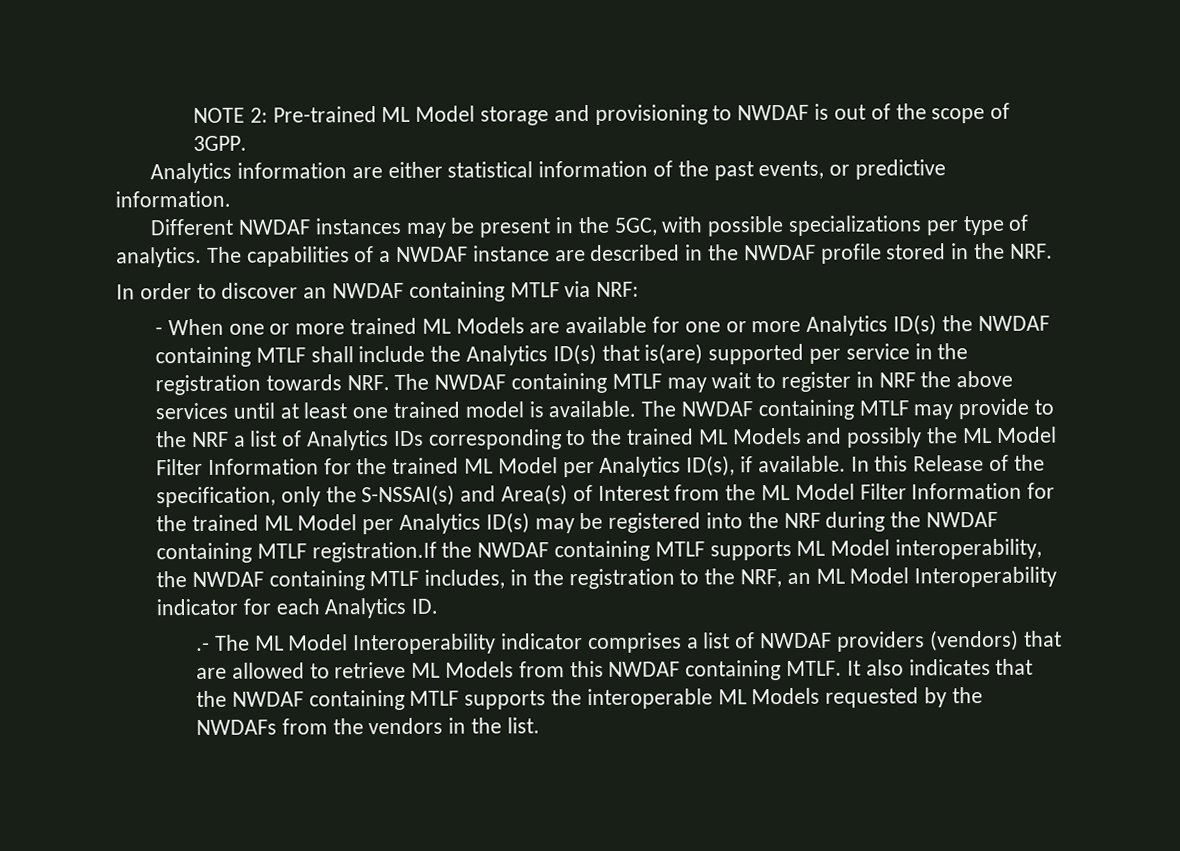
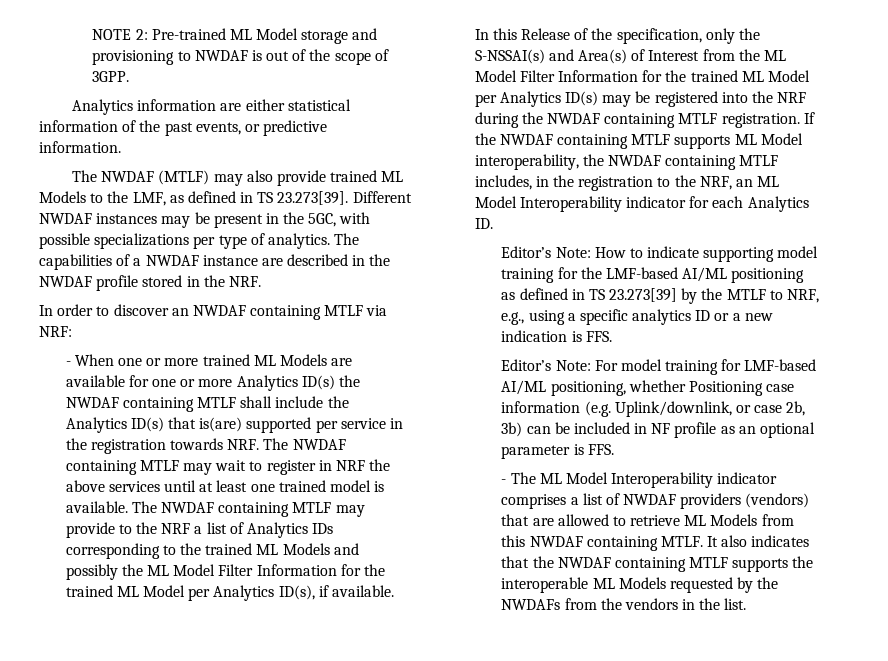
- Different NWDAF instances may be present in the 5GC, with possible specializations per type of analytics.
+ The NWDAF (MTLF) may also provide trained ML Models to the LMF, as defined in TS 23.273[39]. Different NWDAF instances may be present in the 5GC, with possible specializations per type of analytics.
- In this Release of the specification, only the S-NSSAI(s) and Area(s) of Interest from the ML Model Filter Information for the trained ML Model per Analytics ID(s) may be registered into the NRF during the NWDAF containing MTLF registration.If the NWDAF containing MTLF supports ML Model interoperability, the NWDAF containing MTLF includes, in the registration to the NRF, an ML Model Interoperability indicator for each Analytics ID.
+ In this Release of the specification, only the S-NSSAI(s) and Area(s) of Interest from the ML Model Filter Information for the trained ML Model per Analytics ID(s) may be registered into the NRF during the NWDAF containing MTLF registration. If the NWDAF containing MTLF supports ML Model interoperability, the NWDAF containing MTLF includes, in the registration to the NRF, an ML Model Interoperability indicator for each Analytics ID.
- .- The ML Model Interoperability indicator comprises a list of NWDAF providers (vendors) that are allowed to retrieve ML Models from this NWDAF containing MTLF.
+ Editor’s Note: How to indicate supporting model training for the LMF-based AI/ML positioning as defined in TS 23.273[39] by the MTLF to NRF, e.g., using a specific analytics ID or a new indication is FFS.
+ Editor’s Note: For model training for LMF-based AI/ML positioning, whether Positioning case information (e.g. Uplink/downlink, or case 2b, 3b) can be included in NF profile as an optional parameter is FFS.
+ - The ML Model Interoperability indicator comprises a list of NWDAF providers (vendors) that are allowed to retrieve ML Models from this NWDAF containing MTLF.

